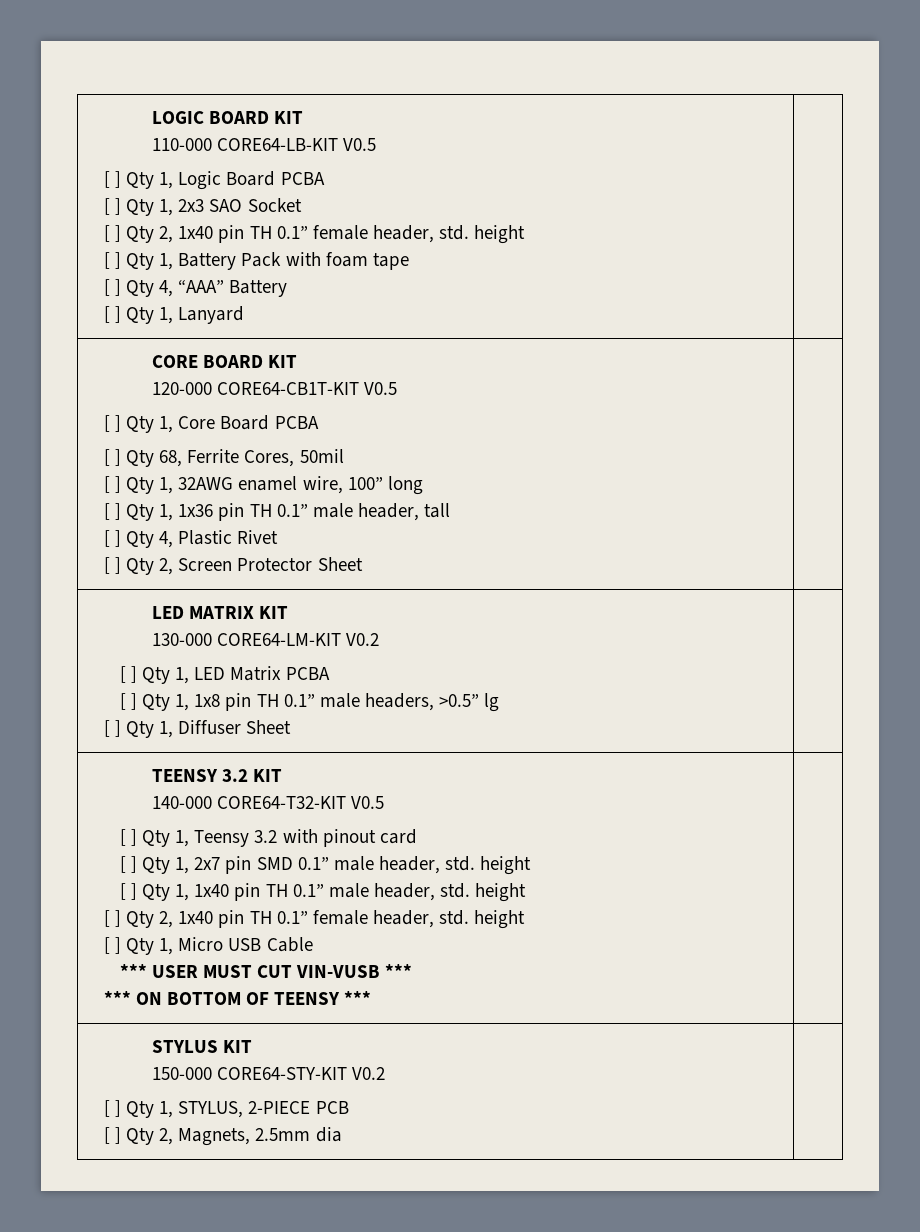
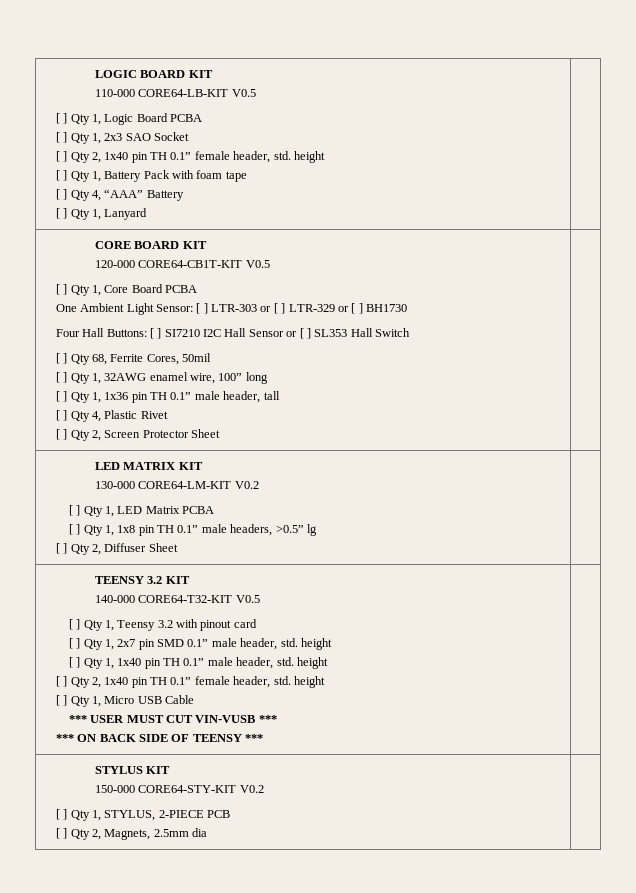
+ One Ambient Light Sensor: [ ] LTR-303 or [ ] LTR-329 or [ ] BH1730
+ Four Hall Buttons: [ ] SI7210 I2C Hall Sensor or [ ] SL353 Hall Switch
  LED MATRIX KIT
  130-000 CORE64-LM-KIT V0.2
  [ ] Qty 1, LED Matrix PCBA
  [ ] Qty 1, 1x8 pin TH 0.1” male headers, >0.5” lg
- [ ] Qty 1, Diffuser Sheet |
+ [ ] Qty 2, Diffuser Sheet |
- *** ON BOTTOM OF TEENSY ***
+ *** ON BACK SIDE OF TEENSY ***

